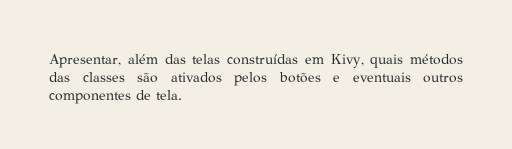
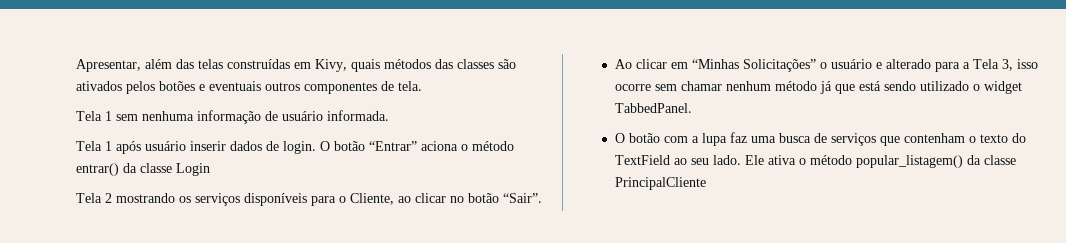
+ Tela 1 sem nenhuma informação de usuário informada.
+ Tela 1 após usuário inserir dados de login. O botão “Entrar” aciona o método entrar() da classe Login
+ Tela 2 mostrando os serviços disponíveis para o Cliente, ao clicar no botão “Sair”.
+ Ao clicar em “Minhas Solicitações” o usuário e alterado para a Tela 3, isso ocorre sem chamar nenhum método já que está sendo utilizado o widget TabbedPanel.
+ O botão com a lupa faz uma busca de serviços que contenham o texto do TextField ao seu lado. Ele ativa o método popular_listagem() da classe PrincipalCliente

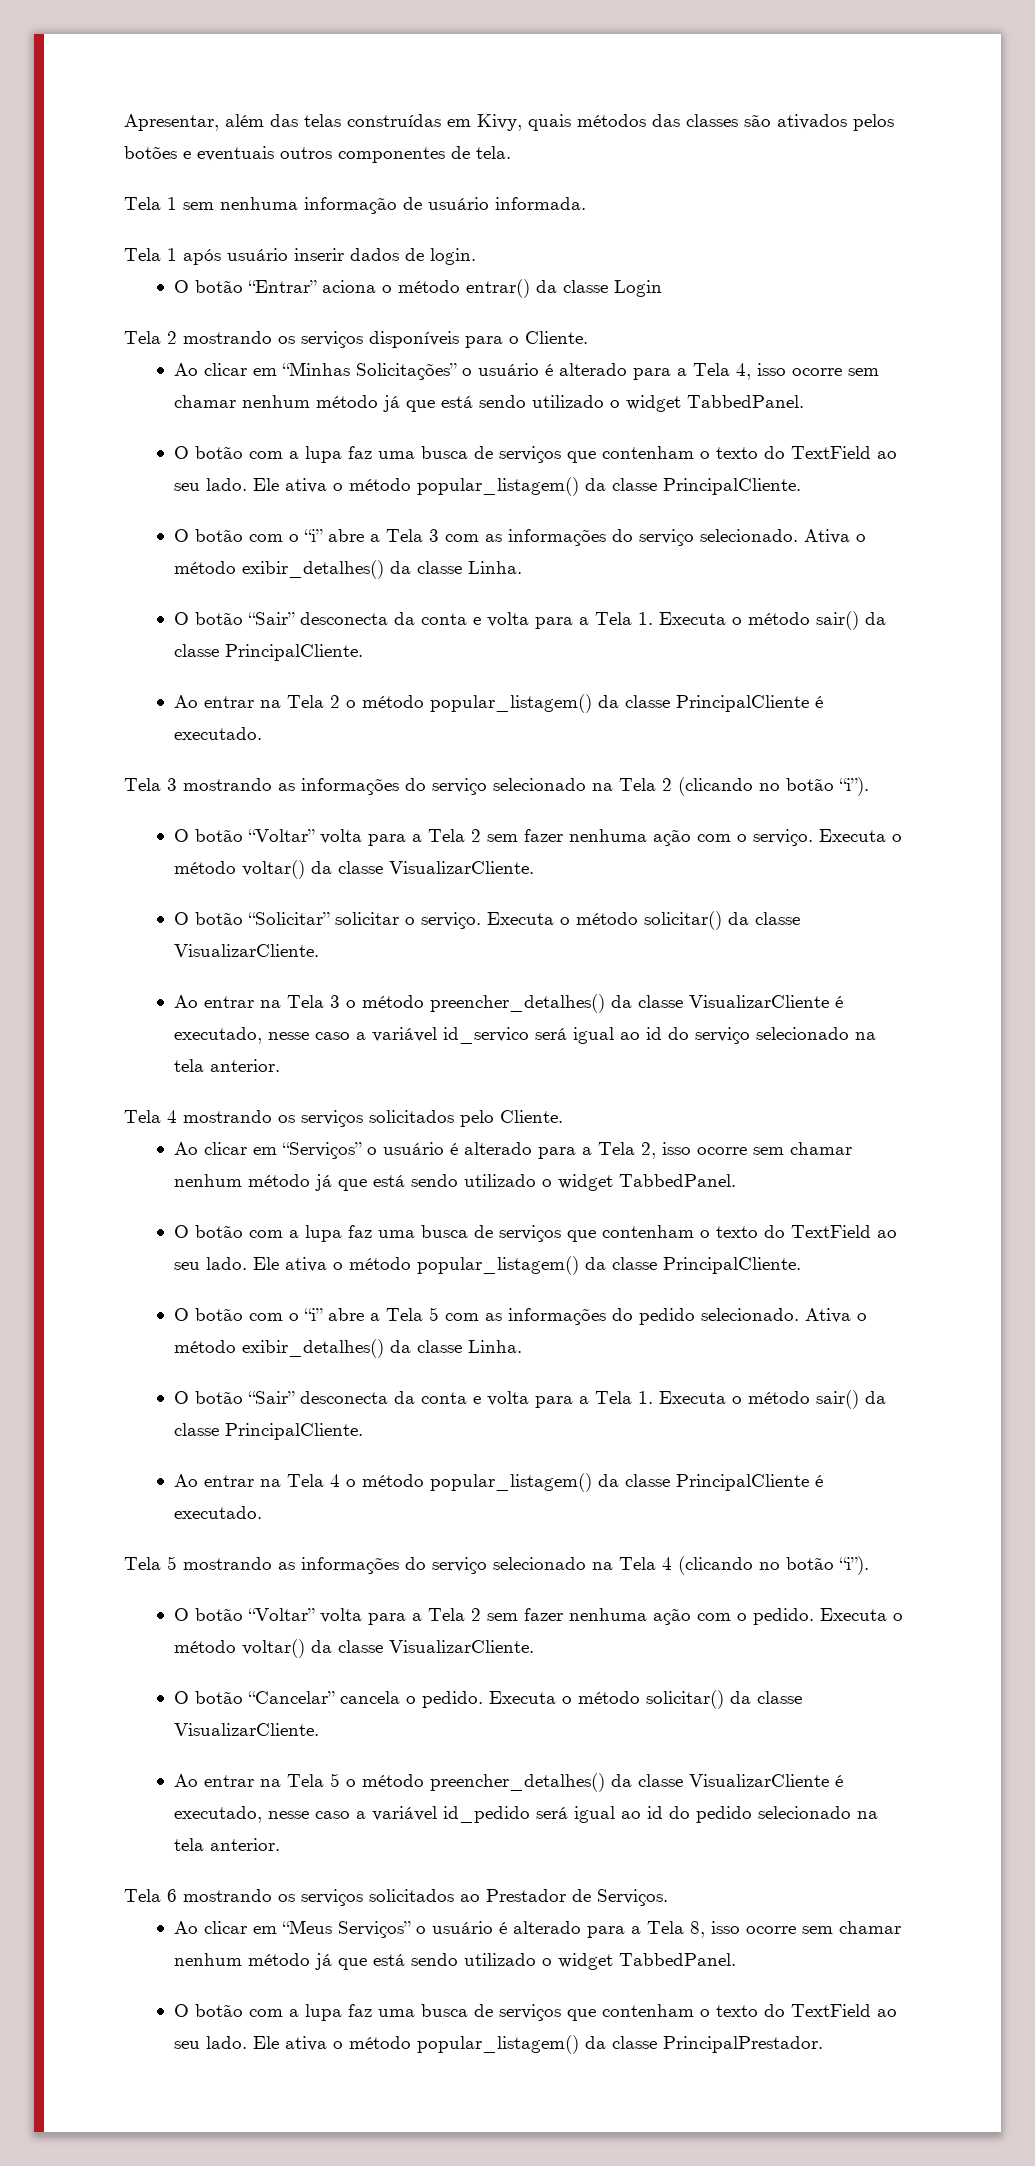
- Tela 1 após usuário inserir dados de login. O botão “Entrar” aciona o método entrar() da classe Login
+ Tela 1 após usuário inserir dados de login.
+ O botão “Entrar” aciona o método entrar() da classe Login
- Tela 2 mostrando os serviços disponíveis para o Cliente, ao clicar no botão “Sair”.
+ Tela 2 mostrando os serviços disponíveis para o Cliente.
- Ao clicar em “Minhas Solicitações” o usuário e alterado para a Tela 3, isso ocorre sem chamar nenhum método já que está sendo utilizado o widget TabbedPanel.
- O botão com a lupa faz uma busca de serviços que contenham o texto do TextField ao seu lado. Ele ativa o método popular_listagem() da classe PrincipalCliente
+ Ao clicar em “Minhas Solicitações” o usuário é alterado para a Tela 4, isso ocorre sem chamar nenhum método já que está sendo utilizado o widget TabbedPanel.
+ O botão com a lupa faz uma busca de serviços que contenham o texto do TextField ao seu lado. Ele ativa o método popular_listagem() da classe PrincipalCliente.
+ O botão com o “i” abre a Tela 3 com as informações do serviço selecionado. Ativa o método exibir_detalhes() da classe Linha.
+ O botão “Sair” desconecta da conta e volta para a Tela 1. Executa o método sair() da classe PrincipalCliente.
+ Ao entrar na Tela 2 o método popular_listagem() da classe PrincipalCliente é executado.
+ Tela 3 mostrando as informações do serviço selecionado na Tela 2 (clicando no botão “i”).
+ O botão “Voltar” volta para a Tela 2 sem fazer nenhuma ação com o serviço. Executa o método voltar() da classe VisualizarCliente.
+ O botão “Solicitar” solicitar o serviço. Executa o método solicitar() da classe VisualizarCliente.
+ Ao entrar na Tela 3 o método preencher_detalhes() da classe VisualizarCliente é executado, nesse caso a variável id_servico será igual ao id do serviço selecionado na tela anterior.
+ Tela 4 mostrando os serviços solicitados pelo Cliente.
+ Ao clicar em “Serviços” o usuário é alterado para a Tela 2, isso ocorre sem chamar nenhum método já que está sendo utilizado o widget TabbedPanel.
+ O botão com a lupa faz uma busca de serviços que contenham o texto do TextField ao seu lado. Ele ativa o método popular_listagem() da classe PrincipalCliente.
+ O botão com o “i” abre a Tela 5 com as informações do pedido selecionado. Ativa o método exibir_detalhes() da classe Linha.
+ O botão “Sair” desconecta da conta e volta para a Tela 1. Executa o método sair() da classe PrincipalCliente.
+ Ao entrar na Tela 4 o método popular_listagem() da classe PrincipalCliente é executado.
+ Tela 5 mostrando as informações do serviço selecionado na Tela 4 (clicando no botão “i”).
+ O botão “Voltar” volta para a Tela 2 sem fazer nenhuma ação com o pedido. Executa o método voltar() da classe VisualizarCliente.
+ O botão “Cancelar” cancela o pedido. Executa o método solicitar() da classe VisualizarCliente.
+ Ao entrar na Tela 5 o método preencher_detalhes() da classe VisualizarCliente é executado, nesse caso a variável id_pedido será igual ao id do pedido selecionado na tela anterior.
+ Tela 6 mostrando os serviços solicitados ao Prestador de Serviços.
+ Ao clicar em “Meus Serviços” o usuário é alterado para a Tela 8, isso ocorre sem chamar nenhum método já que está sendo utilizado o widget TabbedPanel.
+ O botão com a lupa faz uma busca de serviços que contenham o texto do TextField ao seu lado. Ele ativa o método popular_listagem() da classe PrincipalPrestador.

